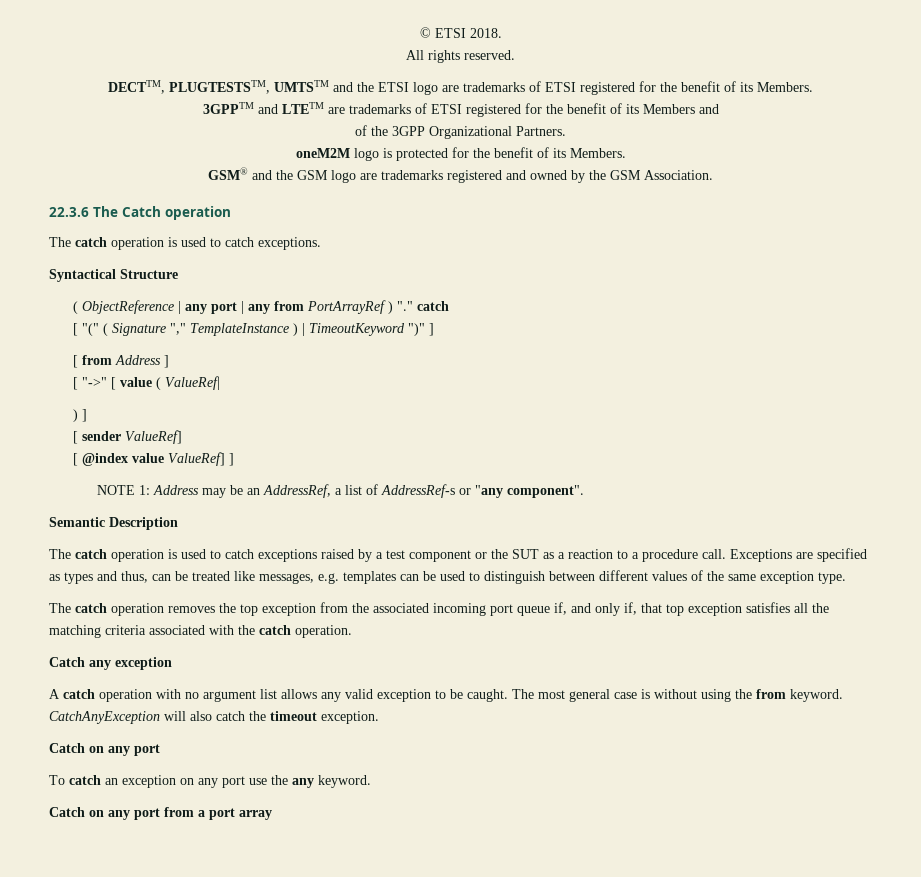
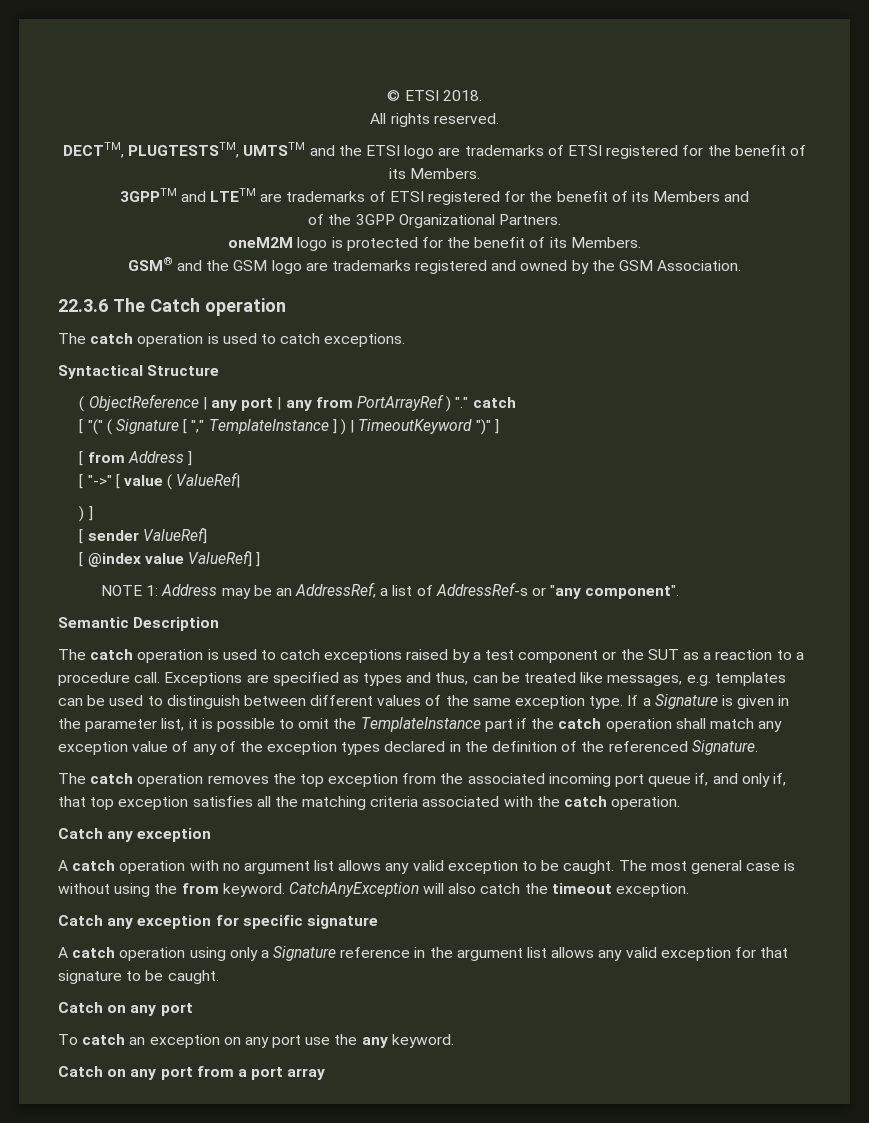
- [ "(" ( Signature "," TemplateInstance ) | TimeoutKeyword ")" ]
+ [ "(" ( Signature [ "," TemplateInstance ] ) | TimeoutKeyword ")" ]
+ If a Signature is given in the parameter list, it is possible to omit the TemplateInstance part if the catch operation shall match any exception value of any of the exception types declared in the definition of the referenced Signature.
+ Catch any exception for specific signature
+ A catch operation using only a Signature reference in the argument list allows any valid exception for that signature to be caught.

